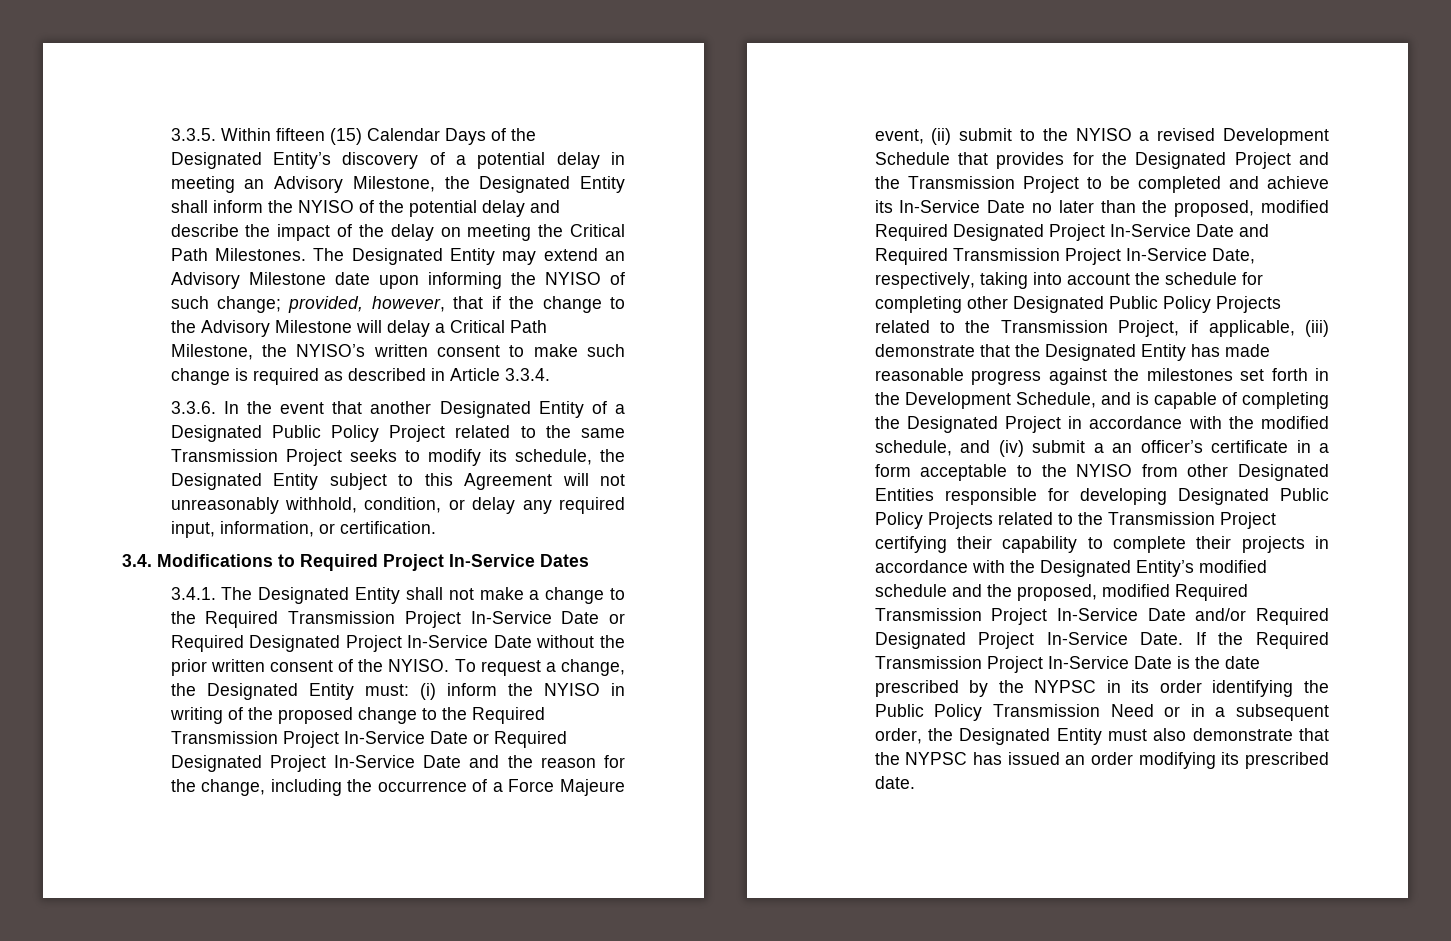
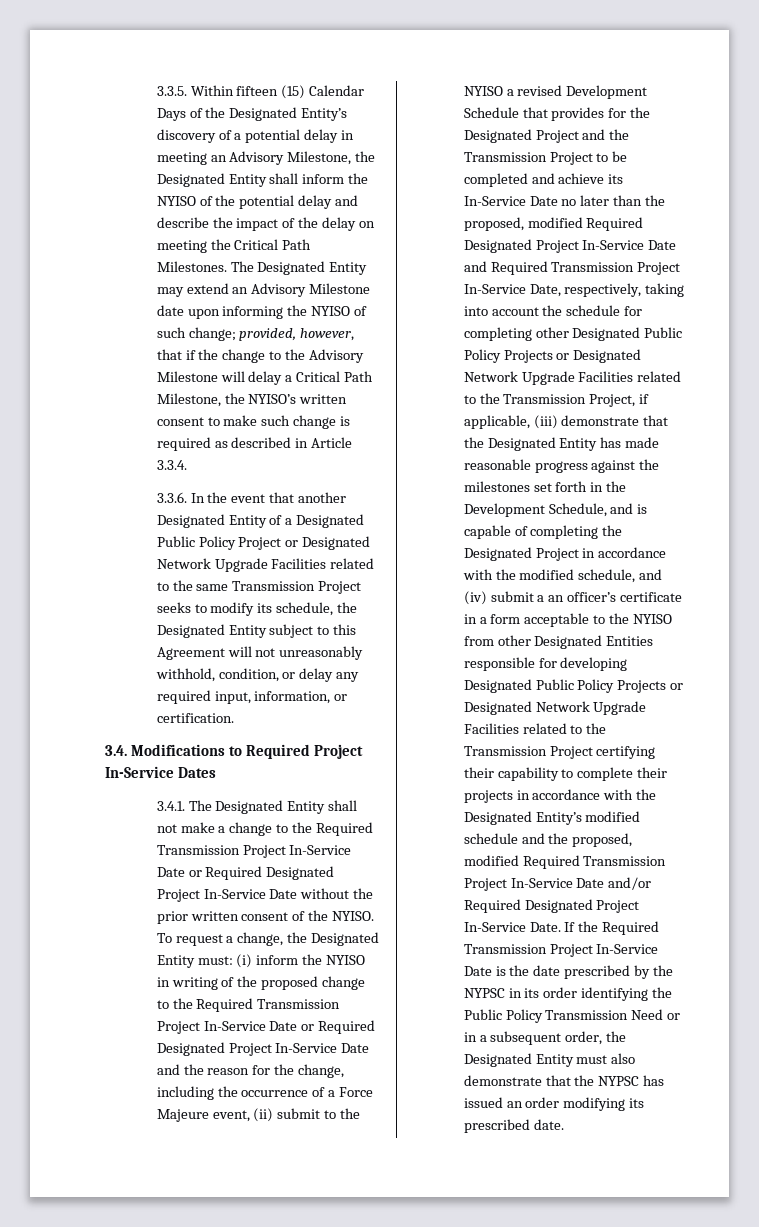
- 3.3.6. In the event that another Designated Entity of a Designated Public Policy Project related to the same Transmission Project seeks to modify its schedule, the Designated Entity subject to this Agreement will not unreasonably withhold, condition, or delay any required input, information, or certification.
+ 3.3.6. In the event that another Designated Entity of a Designated Public Policy Project or Designated Network Upgrade Facilities related to the same Transmission Project seeks to modify its schedule, the Designated Entity subject to this Agreement will not unreasonably withhold, condition, or delay any required input, information, or certification.
- (i) inform the NYISO in writing of the proposed change to the Required Transmission Project In-Service Date or Required Designated Project In-Service Date and the reason for the change, including the occurrence of a Force Majeure event, (ii) submit to the NYISO a revised Development Schedule that provides for the Designated Project and the Transmission Project to be completed and achieve its In-Service Date no later than the proposed, modified Required Designated Project In-Service Date and Required Transmission Project In-Service Date, respectively, taking into account the schedule for completing other Designated Public Policy Projects related to the Transmission Project, if applicable, (iii) demonstrate that the Designated Entity has made reasonable progress against the milestones set forth in the Development Schedule, and is capable of completing the Designated Project in accordance with the modified schedule, and (iv) submit a an officer’s certificate in a form acceptable to the NYISO from other Designated Entities responsible for developing Designated Public Policy Projects related to the Transmission Project certifying their capability to complete their projects in accordance with the Designated Entity’s modified schedule and the proposed, modified Required Transmission Project In-Service Date and/or Required Designated Project In-Service Date.
+ (i) inform the NYISO in writing of the proposed change to the Required Transmission Project In-Service Date or Required Designated Project In-Service Date and the reason for the change, including the occurrence of a Force Majeure event, (ii) submit to the NYISO a revised Development Schedule that provides for the Designated Project and the Transmission Project to be completed and achieve its In-Service Date no later than the proposed, modified Required Designated Project In-Service Date and Required Transmission Project In-Service Date, respectively, taking into account the schedule for completing other Designated Public Policy Projects or Designated Network Upgrade Facilities related to the Transmission Project, if applicable, (iii) demonstrate that the Designated Entity has made reasonable progress against the milestones set forth in the Development Schedule, and is capable of completing the Designated Project in accordance with the modified schedule, and (iv) submit a an officer’s certificate in a form acceptable to the NYISO from other Designated Entities responsible for developing Designated Public Policy Projects or Designated Network Upgrade Facilities related to the Transmission Project certifying their capability to complete their projects in accordance with the Designated Entity’s modified schedule and the proposed, modified Required Transmission Project In-Service Date and/or Required Designated Project In-Service Date.

